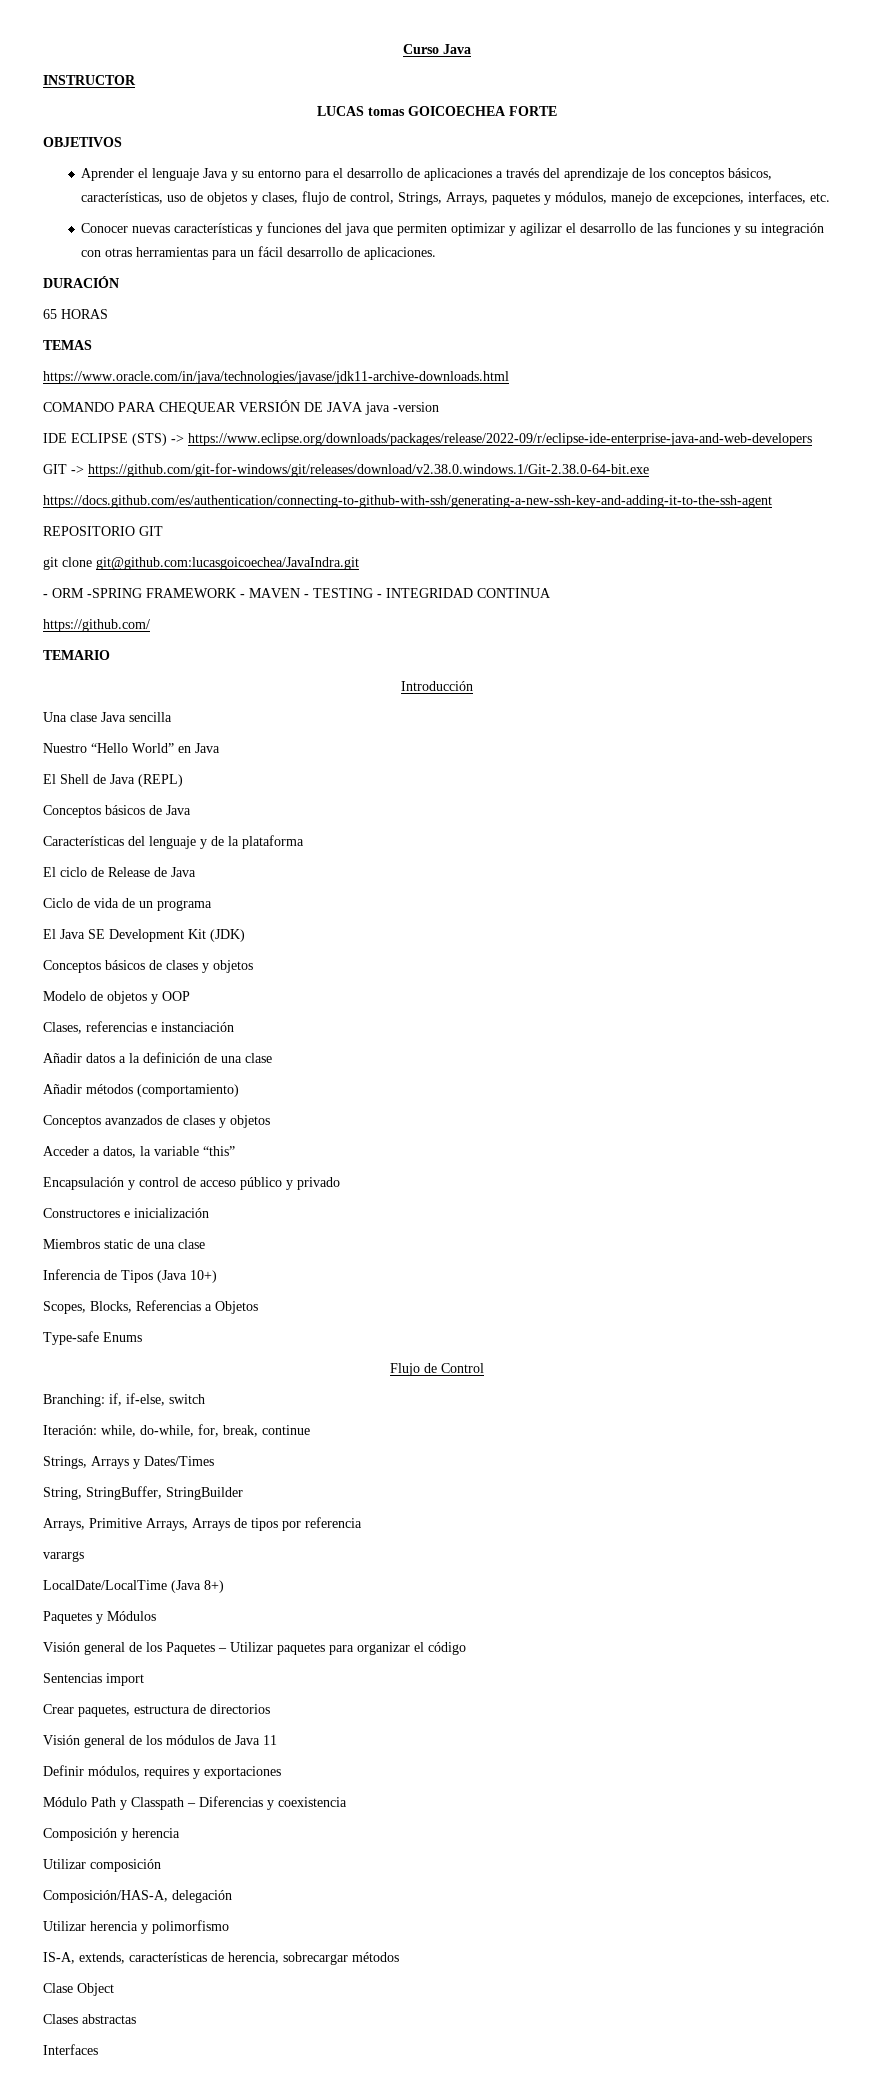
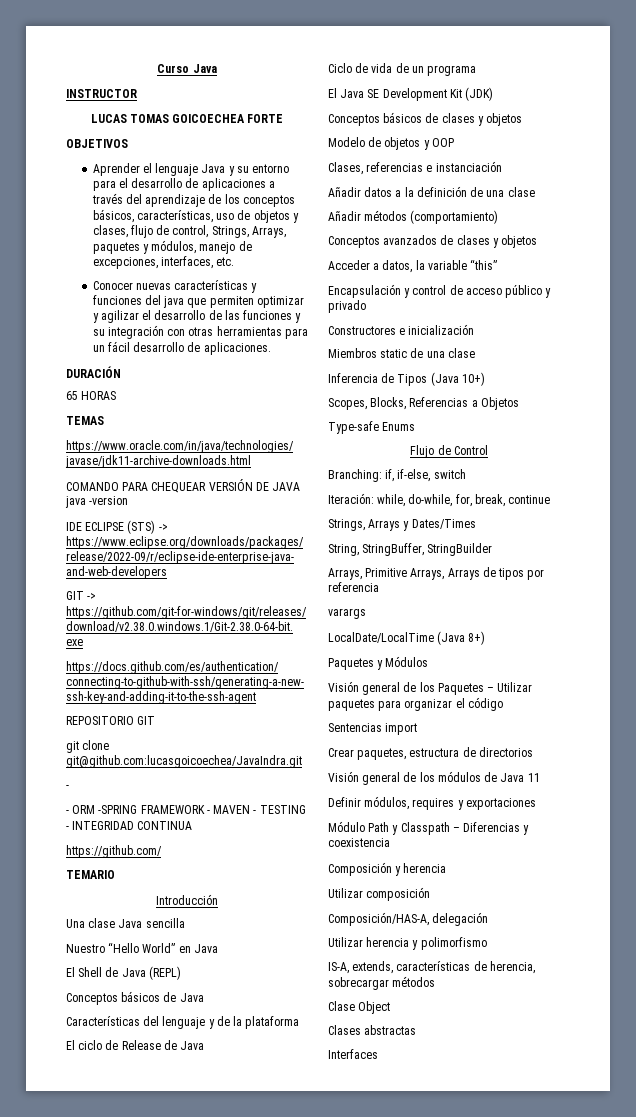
- LUCAS tomas GOICOECHEA FORTE
+ LUCAS TOMAS GOICOECHEA FORTE
  git clone git@github.com:lucasgoicoechea/JavaIndra.git
+ -

